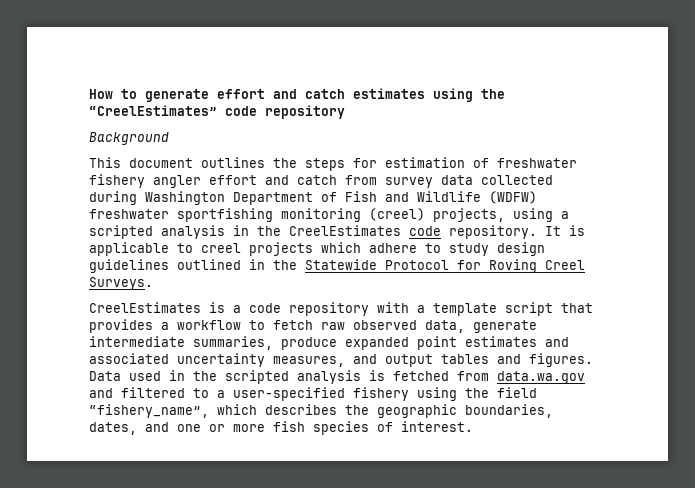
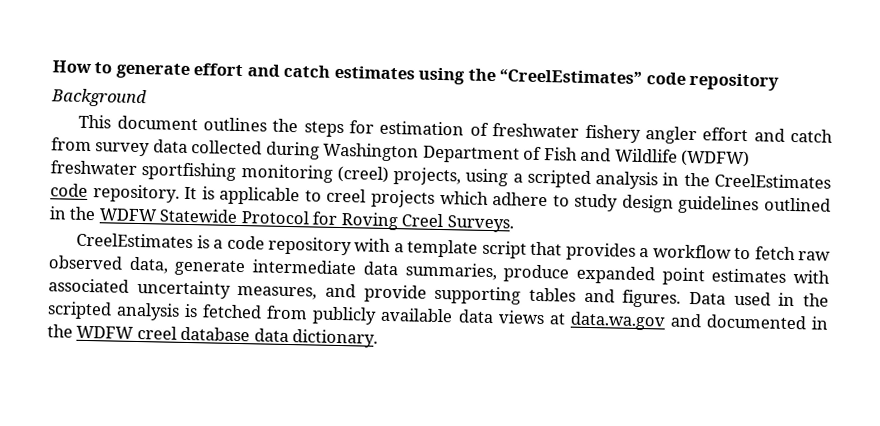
- It is applicable to creel projects which adhere to study design guidelines outlined in the Statewide Protocol for Roving Creel Surveys.
+ It is applicable to creel projects which adhere to study design guidelines outlined in the WDFW Statewide Protocol for Roving Creel Surveys.
- CreelEstimates is a code repository with a template script that provides a workflow to fetch raw observed data, generate intermediate summaries, produce expanded point estimates and associated uncertainty measures, and output tables and figures.
+ CreelEstimates is a code repository with a template script that provides a workflow to fetch raw observed data, generate intermediate data summaries, produce expanded point estimates with associated uncertainty measures, and provide supporting tables and figures.
- Data used in the scripted analysis is fetched from data.wa.gov and filtered to a user-specified fishery using the field “fishery_name”, which describes the geographic boundaries, dates, and one or more fish species of interest.
+ Data used in the scripted analysis is fetched from publicly available data views at data.wa.gov and documented in the WDFW creel database data dictionary.

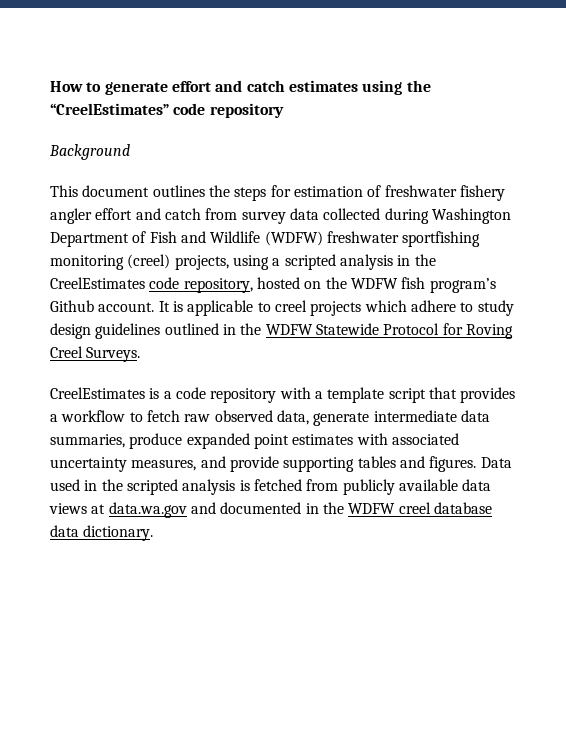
- This document outlines the steps for estimation of freshwater fishery angler effort and catch from survey data collected during Washington Department of Fish and Wildlife (WDFW) freshwater sportfishing monitoring (creel) projects, using a scripted analysis in the CreelEstimates code repository.
+ This document outlines the steps for estimation of freshwater fishery angler effort and catch from survey data collected during Washington Department of Fish and Wildlife (WDFW) freshwater sportfishing monitoring (creel) projects, using a scripted analysis in the CreelEstimates code repository, hosted on the WDFW fish program’s Github account.

